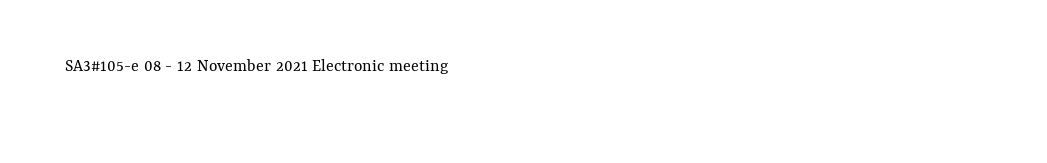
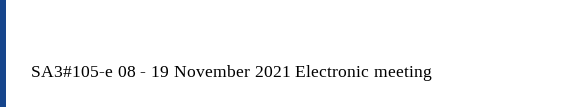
- SA3#105-e 08 - 12 November 2021 Electronic meeting
+ SA3#105-e 08 - 19 November 2021 Electronic meeting

